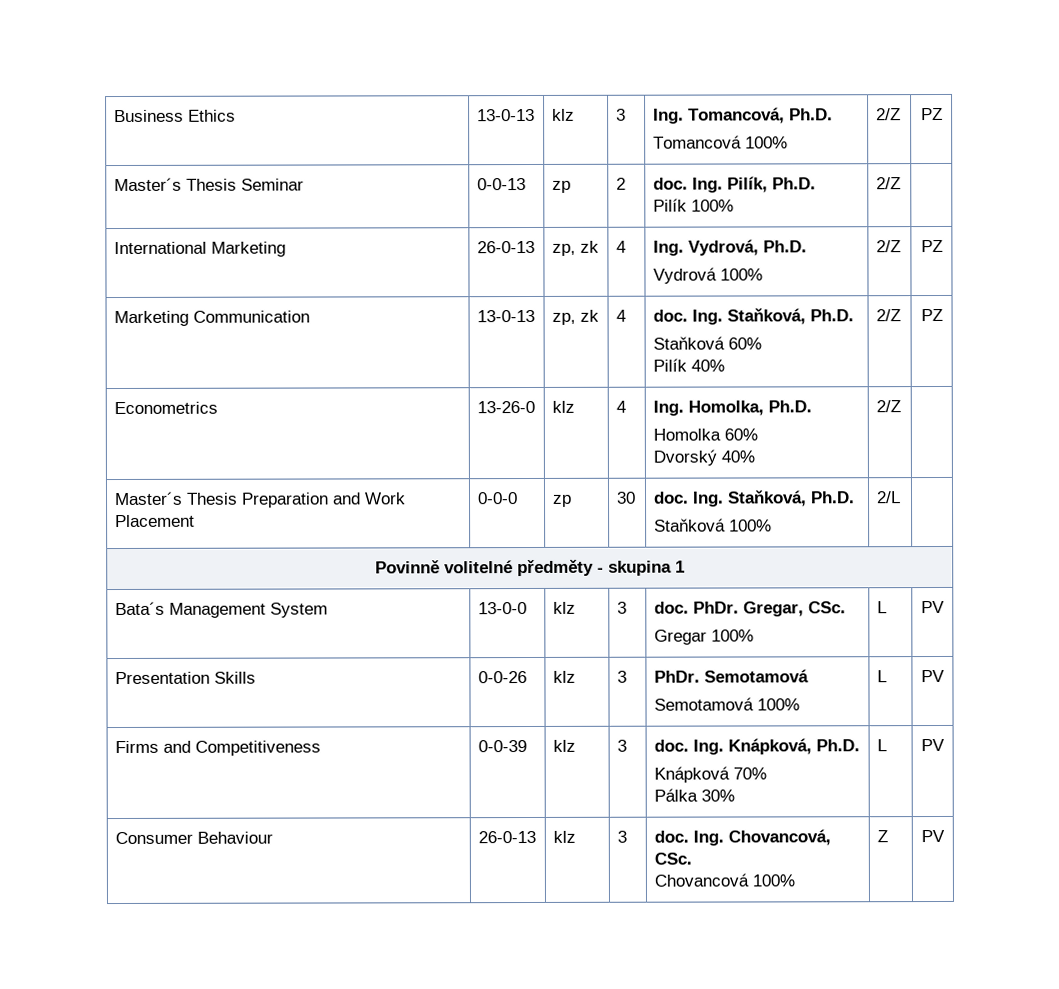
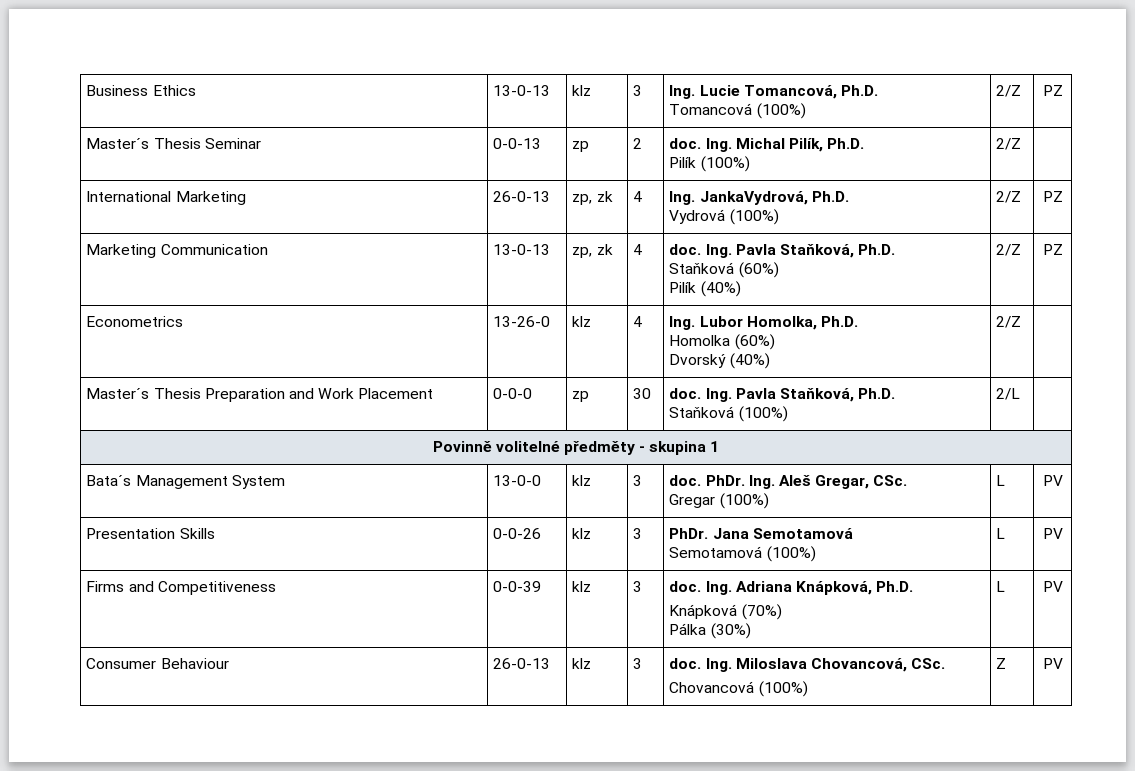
- Business Ethics | 13-0-13 | klz | 3 | Ing. Tomancová, Ph.D.
- Tomancová 100% | 2/Z | PZ
+ Business Ethics | 13-0-13 | klz | 3 | Ing. Lucie Tomancová, Ph.D.
+ Tomancová (100%) | 2/Z | PZ
- Master´s Thesis Seminar | 0-0-13 | zp | 2 | doc. Ing. Pilík, Ph.D.
- Pilík 100% | 2/Z |
+ Master´s Thesis Seminar | 0-0-13 | zp | 2 | doc. Ing. Michal Pilík, Ph.D.
+ Pilík (100%) | 2/Z |
- International Marketing | 26-0-13 | zp, zk | 4 | Ing. Vydrová, Ph.D.
- Vydrová 100% | 2/Z | PZ
+ International Marketing | 26-0-13 | zp, zk | 4 | Ing. JankaVydrová, Ph.D.
+ Vydrová (100%) | 2/Z | PZ
- Marketing Communication | 13-0-13 | zp, zk | 4 | doc. Ing. Staňková, Ph.D.
- Staňková 60%
- Pilík 40% | 2/Z | PZ
+ Marketing Communication | 13-0-13 | zp, zk | 4 | doc. Ing. Pavla Staňková, Ph.D.
+ Staňková (60%)
+ Pilík (40%) | 2/Z | PZ
- Econometrics | 13-26-0 | klz | 4 | Ing. Homolka, Ph.D.
- Homolka 60%
- Dvorský 40% | 2/Z |
+ Econometrics | 13-26-0 | klz | 4 | Ing. Lubor Homolka, Ph.D.
+ Homolka (60%)
+ Dvorský (40%) | 2/Z |
- Master´s Thesis Preparation and Work Placement | 0-0-0 | zp | 30 | doc. Ing. Staňková, Ph.D.
- Staňková 100% | 2/L |
+ Master´s Thesis Preparation and Work Placement | 0-0-0 | zp | 30 | doc. Ing. Pavla Staňková, Ph.D.
+ Staňková (100%) | 2/L |
- Bata´s Management System | 13-0-0 | klz | 3 | doc. PhDr. Gregar, CSc.
- Gregar 100% | L | PV
+ Bata´s Management System | 13-0-0 | klz | 3 | doc. PhDr. Ing. Aleš Gregar, CSc.
+ Gregar (100%) | L | PV
- Presentation Skills | 0-0-26 | klz | 3 | PhDr. Semotamová
- Semotamová 100% | L | PV
+ Presentation Skills | 0-0-26 | klz | 3 | PhDr. Jana Semotamová
+ Semotamová (100%) | L | PV
- Firms and Competitiveness | 0-0-39 | klz | 3 | doc. Ing. Knápková, Ph.D.
- Knápková 70%
- Pálka 30% | L | PV
+ Firms and Competitiveness | 0-0-39 | klz | 3 | doc. Ing. Adriana Knápková, Ph.D.
+ Knápková (70%)
+ Pálka (30%) | L | PV
- Consumer Behaviour | 26-0-13 | klz | 3 | doc. Ing. Chovancová, CSc.
- Chovancová 100% | Z | PV
+ Consumer Behaviour | 26-0-13 | klz | 3 | doc. Ing. Miloslava Chovancová, CSc.
+ Chovancová (100%) | Z | PV

